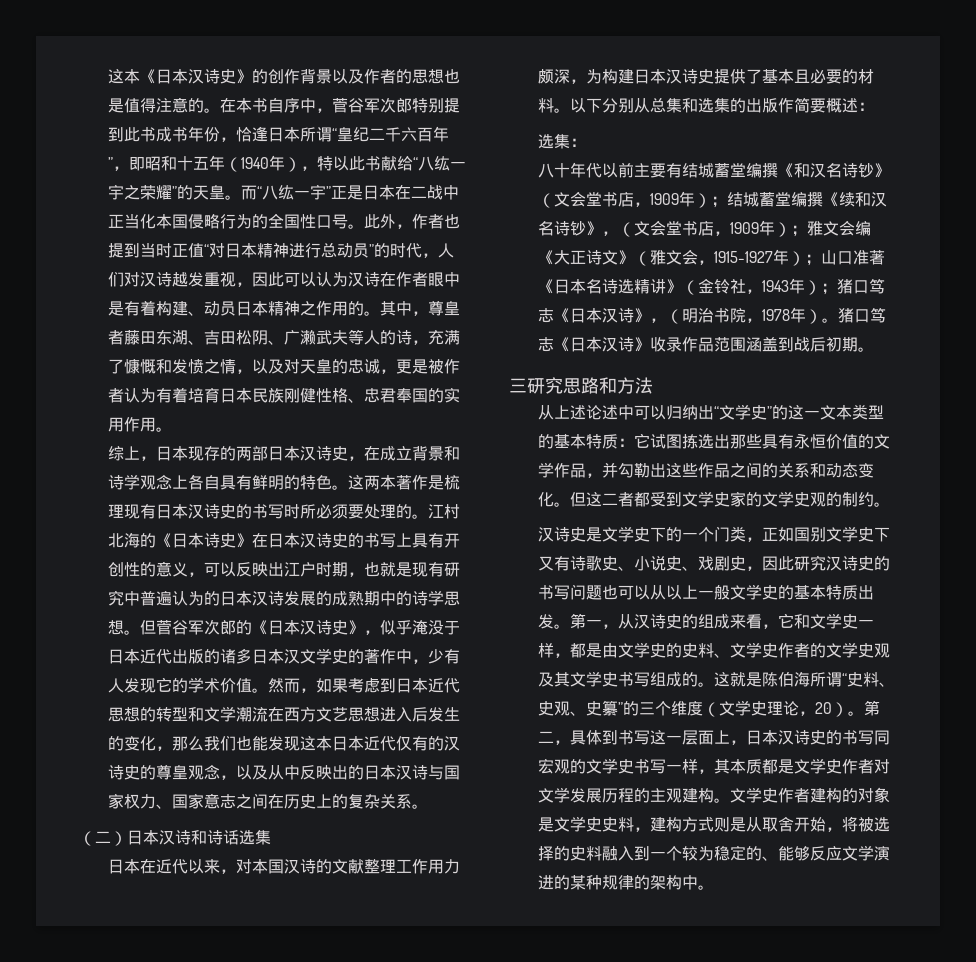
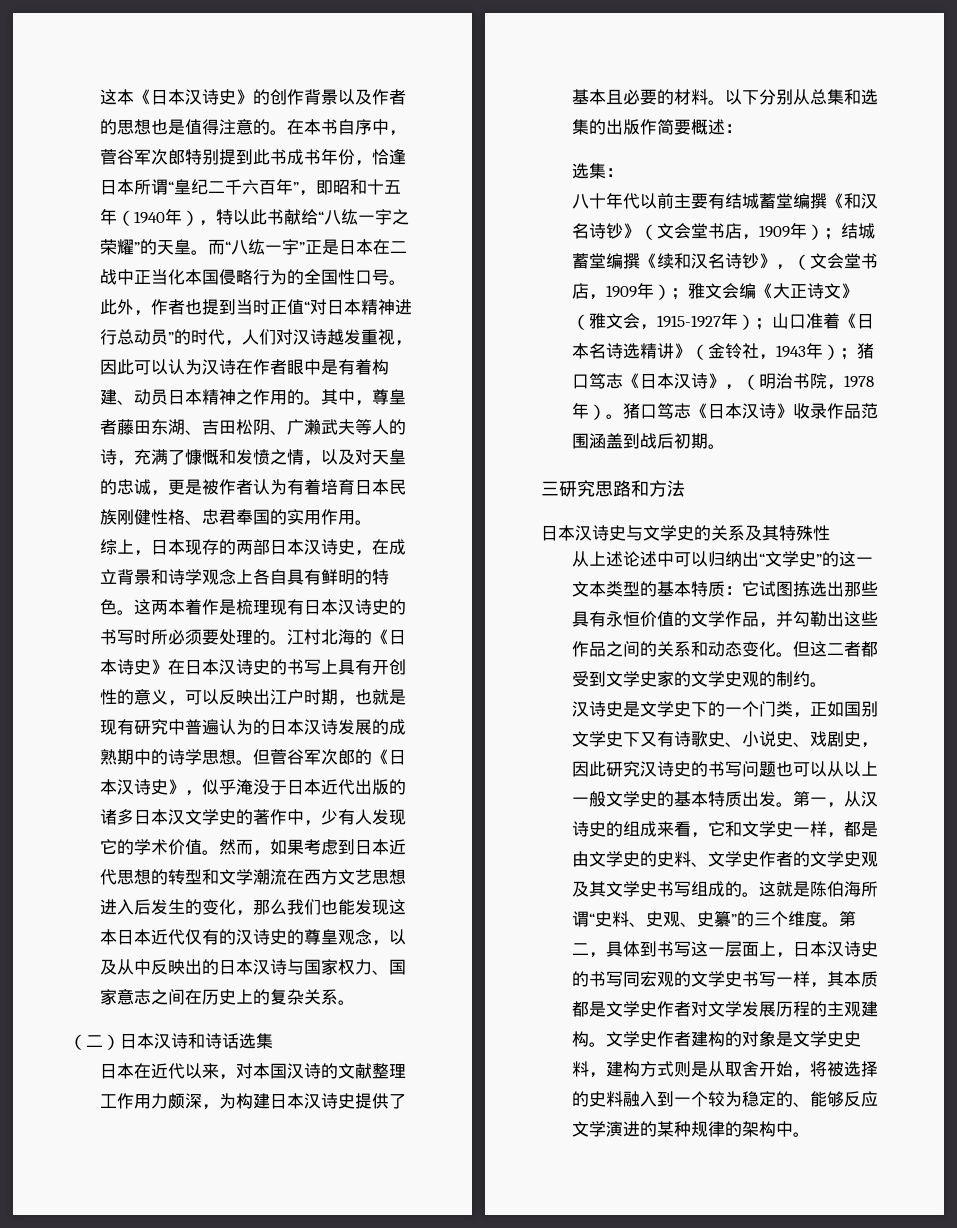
- 这两本著作是梳理现有日本汉诗史的书写时所必须要处理的。
+ 这两本着作是梳理现有日本汉诗史的书写时所必须要处理的。
- 山口准著《日本名诗选精讲》（金铃社，1943年）；
+ 山口准着《日本名诗选精讲》（金铃社，1943年）；
+ 日本汉诗史与文学史的关系及其特殊性
- 这就是陈伯海所谓“史料、史观、史纂”的三个维度（文学史理论，20）。
+ 这就是陈伯海所谓“史料、史观、史纂”的三个维度。

